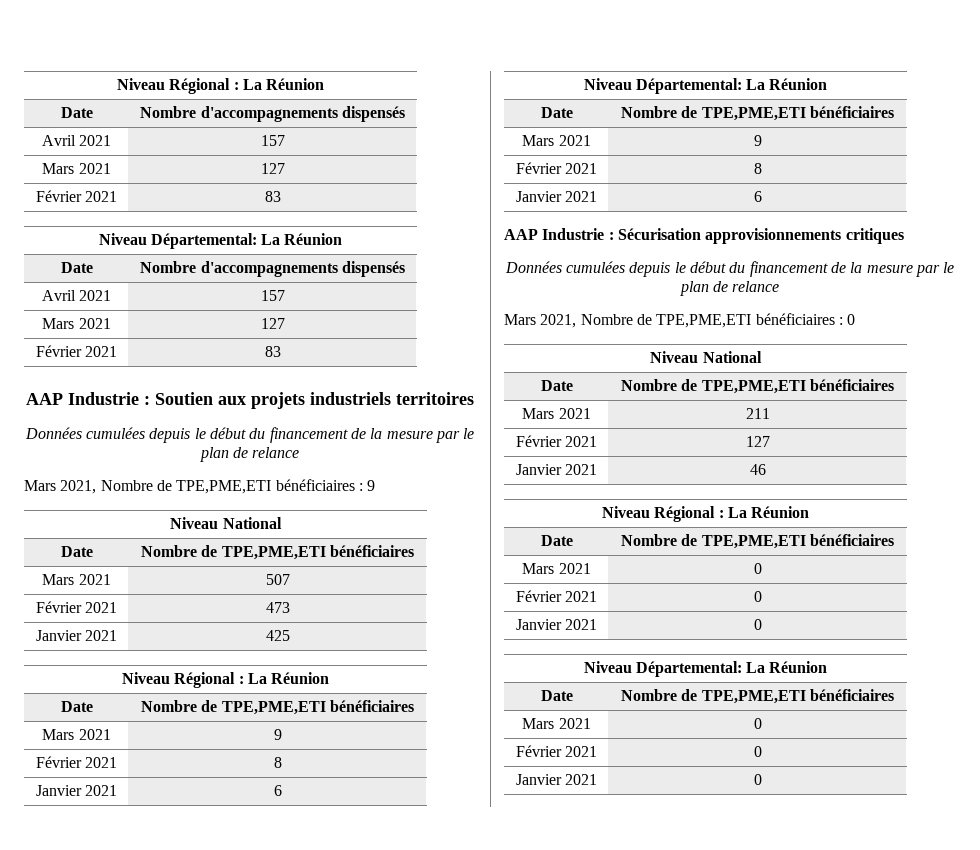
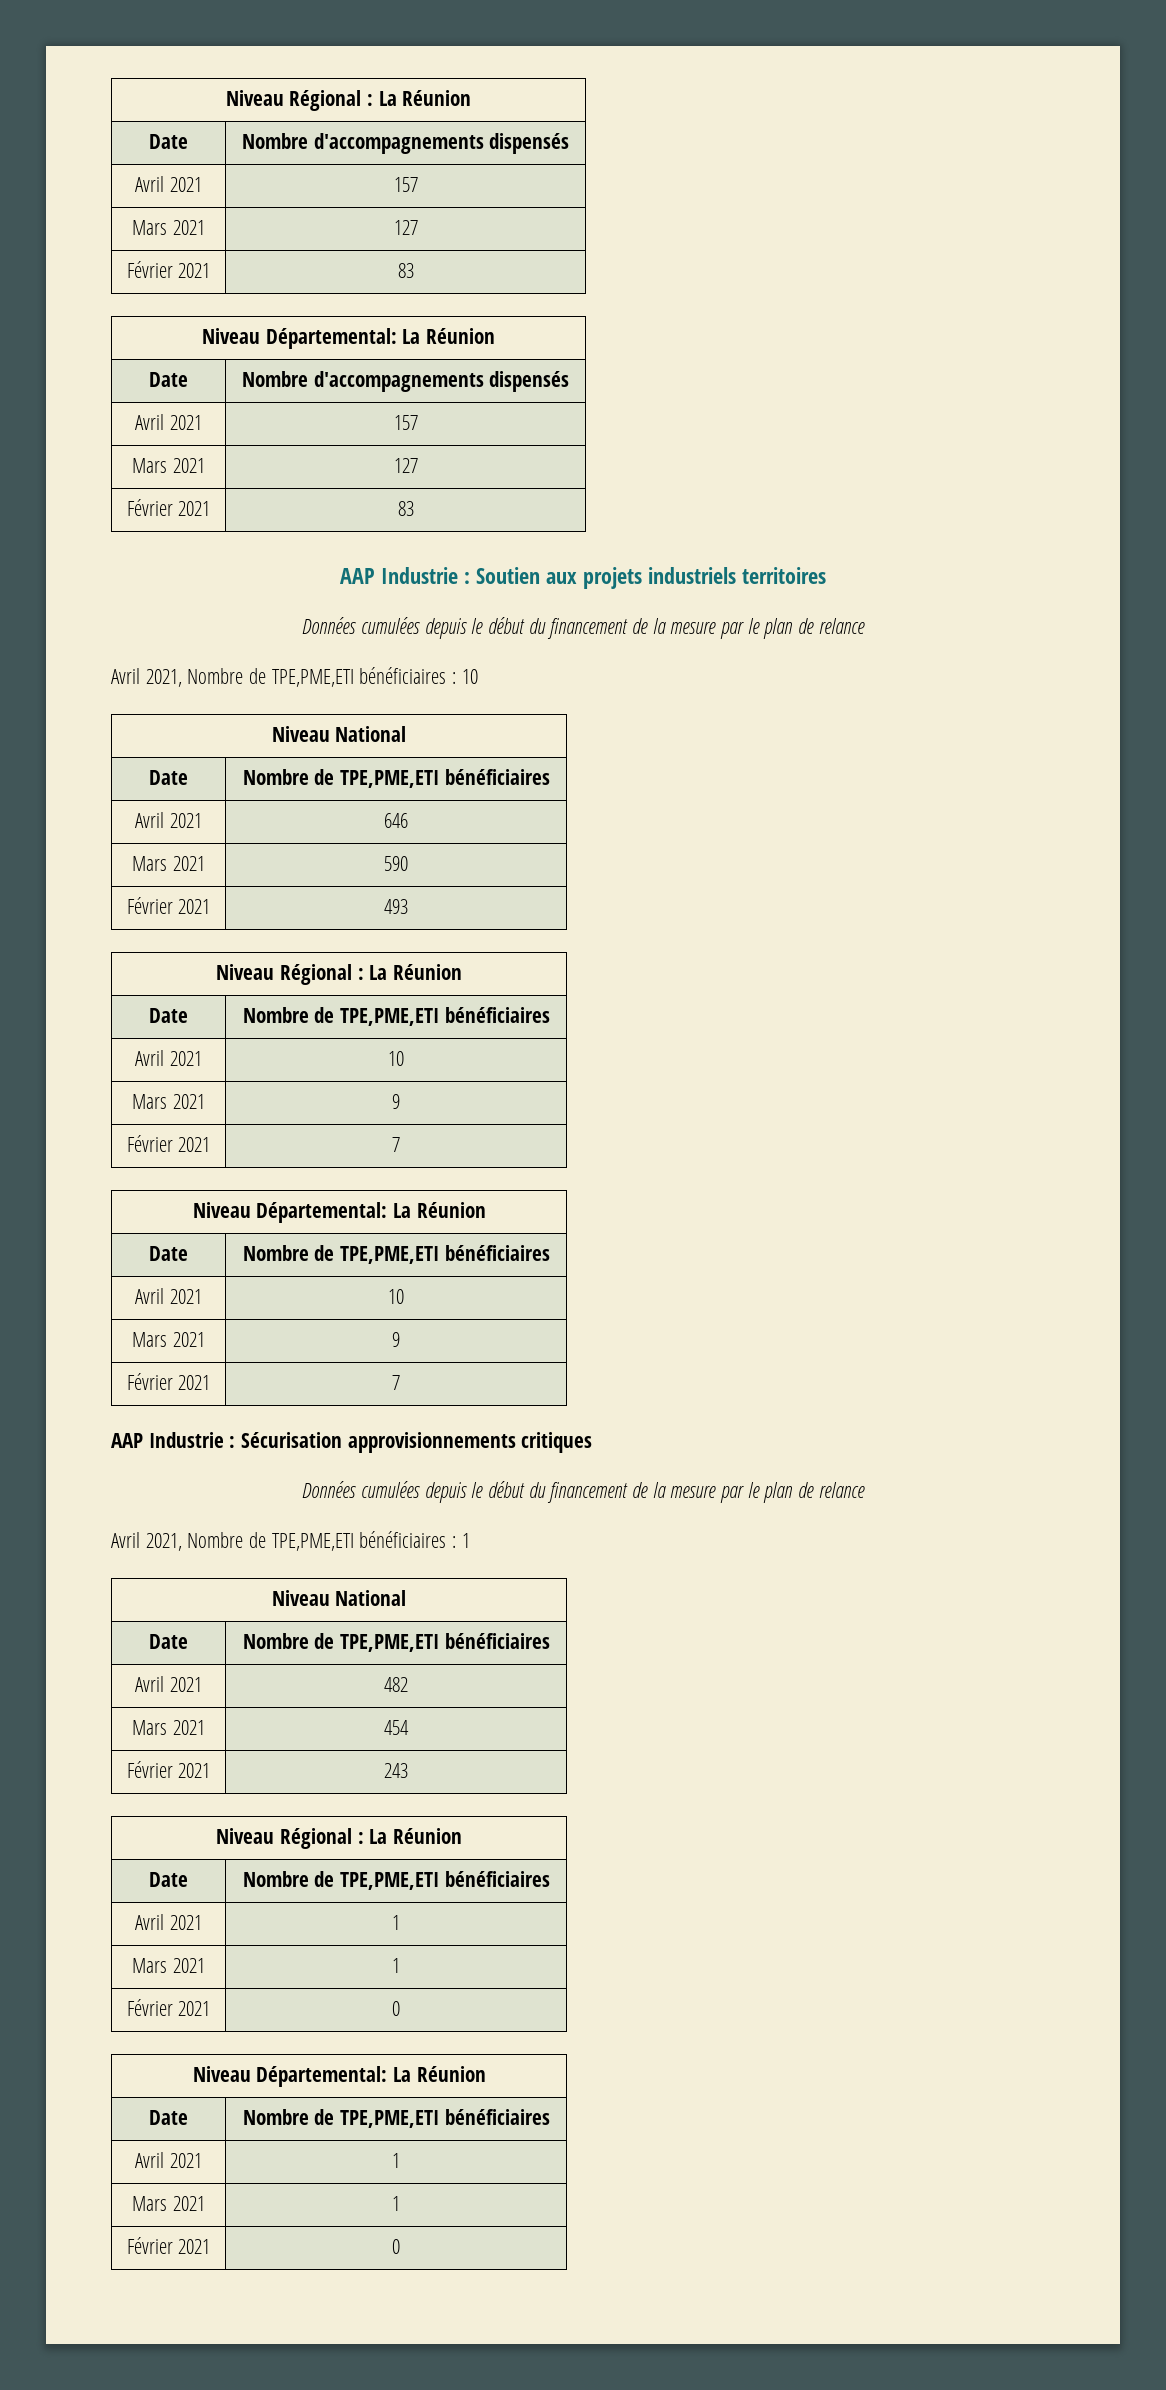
- Mars 2021, Nombre de TPE,PME,ETI bénéficiaires : 9
+ Avril 2021, Nombre de TPE,PME,ETI bénéficiaires : 10
  Niveau National
  Date | Nombre de TPE,PME,ETI bénéficiaires
- Mars 2021 | 507
- Février 2021 | 473
- Janvier 2021 | 425
+ Avril 2021 | 646
+ Mars 2021 | 590
+ Février 2021 | 493
  Niveau Régional : La Réunion
  Date | Nombre de TPE,PME,ETI bénéficiaires
+ Avril 2021 | 10
  Mars 2021 | 9
- Février 2021 | 8
- Janvier 2021 | 6
+ Février 2021 | 7
  Niveau Départemental: La Réunion
  Date | Nombre de TPE,PME,ETI bénéficiaires
+ Avril 2021 | 10
  Mars 2021 | 9
- Février 2021 | 8
- Janvier 2021 | 6
+ Février 2021 | 7
- Mars 2021, Nombre de TPE,PME,ETI bénéficiaires : 0
+ Avril 2021, Nombre de TPE,PME,ETI bénéficiaires : 1
  Niveau National
  Date | Nombre de TPE,PME,ETI bénéficiaires
- Mars 2021 | 211
- Février 2021 | 127
- Janvier 2021 | 46
+ Avril 2021 | 482
+ Mars 2021 | 454
+ Février 2021 | 243
  Niveau Régional : La Réunion
  Date | Nombre de TPE,PME,ETI bénéficiaires
- Mars 2021 | 0
+ Avril 2021 | 1
+ Mars 2021 | 1
  Février 2021 | 0
- Janvier 2021 | 0
  Niveau Départemental: La Réunion
  Date | Nombre de TPE,PME,ETI bénéficiaires
- Mars 2021 | 0
+ Avril 2021 | 1
+ Mars 2021 | 1
  Février 2021 | 0
- Janvier 2021 | 0

